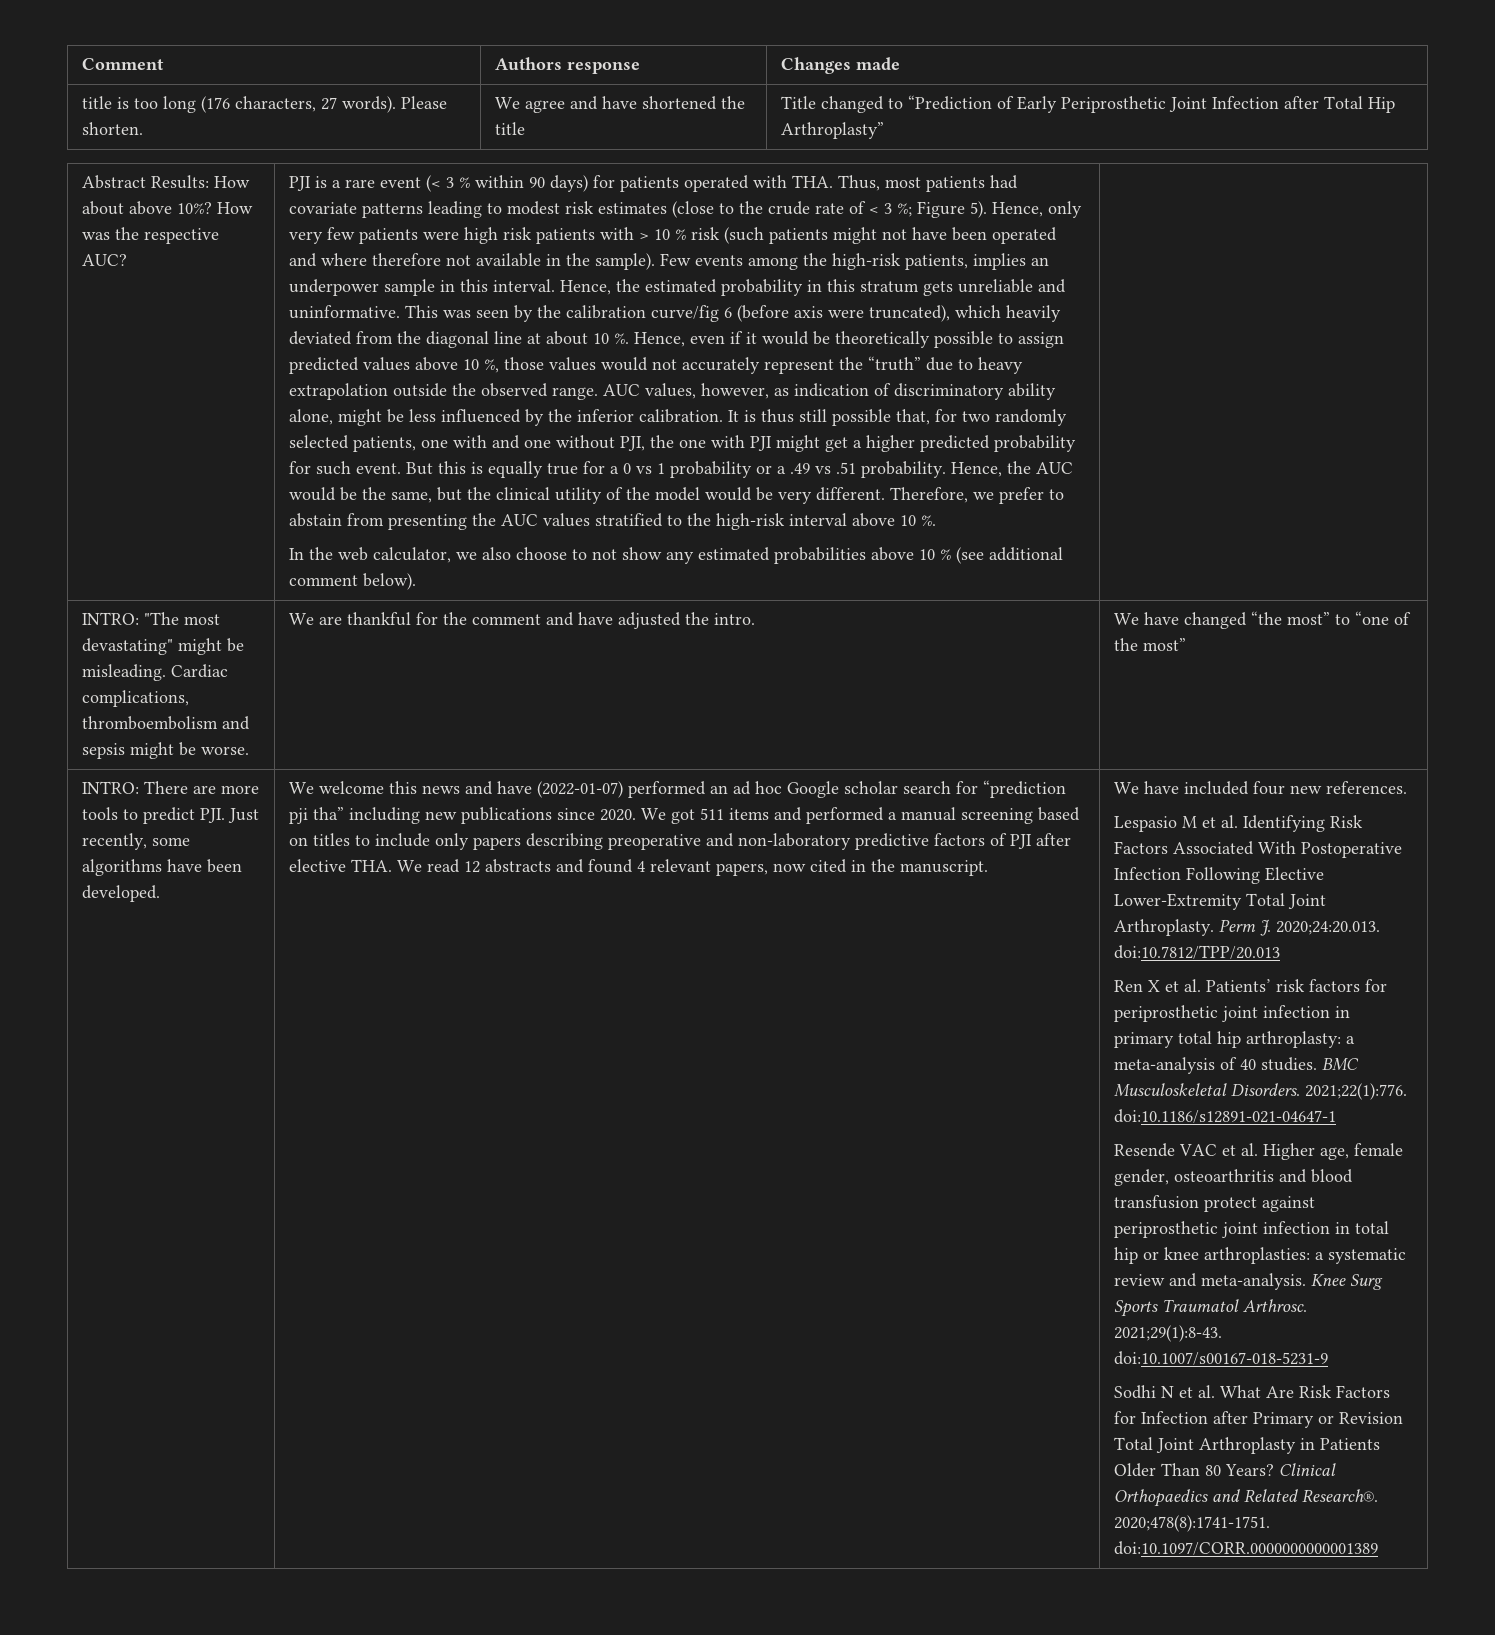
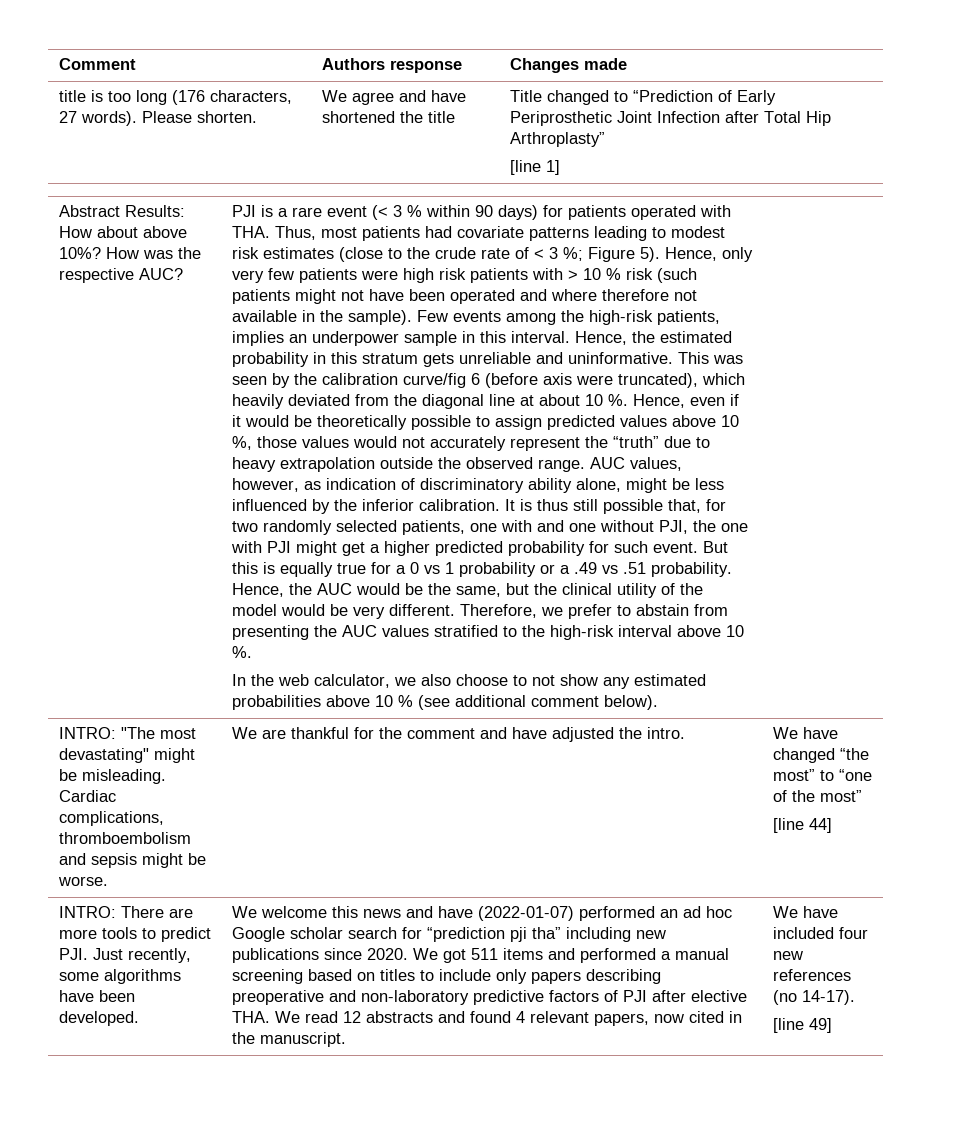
  title is too long (176 characters, 27 words). Please shorten. | We agree and have shortened the title | Title changed to “Prediction of Early Periprosthetic Joint Infection after Total Hip Arthroplasty”
+ [line 1]
  INTRO: "The most devastating" might be misleading. Cardiac complications, thromboembolism and sepsis might be worse. | We are thankful for the comment and have adjusted the intro. | We have changed “the most” to “one of the most”
+ [line 44]
- We have included four new references.
- Lespasio M et al. Identifying Risk Factors Associated With Postoperative Infection Following Elective Lower-Extremity Total Joint Arthroplasty. Perm J. 2020;24:20.013. doi:10.7812/TPP/20.013
- Ren X et al. Patients’ risk factors for periprosthetic joint infection in primary total hip arthroplasty: a meta-analysis of 40 studies. BMC Musculoskeletal Disorders. 2021;22(1):776. doi:10.1186/s12891-021-04647-1
- Resende VAC et al. Higher age, female gender, osteoarthritis and blood transfusion protect against periprosthetic joint infection in total hip or knee arthroplasties: a systematic review and meta-analysis. Knee Surg Sports Traumatol Arthrosc. 2021;29(1):8-43. doi:10.1007/s00167-018-5231-9
- Sodhi N et al. What Are Risk Factors for Infection after Primary or Revision Total Joint Arthroplasty in Patients Older Than 80 Years? Clinical Orthopaedics and Related Research®. 2020;478(8):1741-1751. doi:10.1097/CORR.0000000000001389
+ We have included four new references (no 14-17).
+ [line 49]

